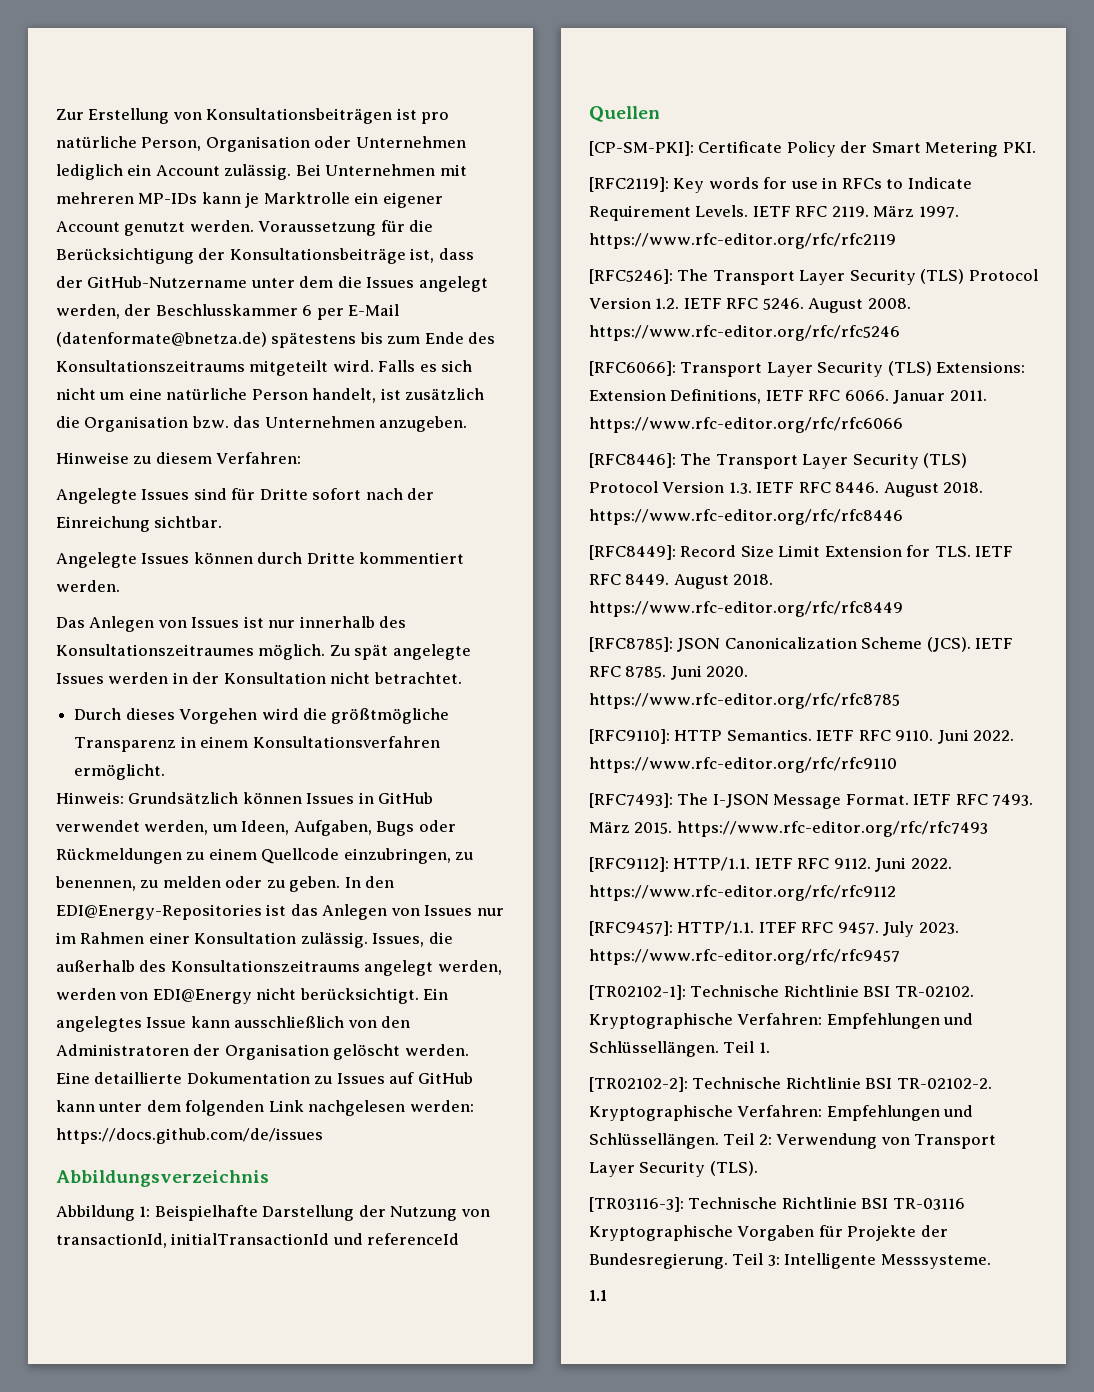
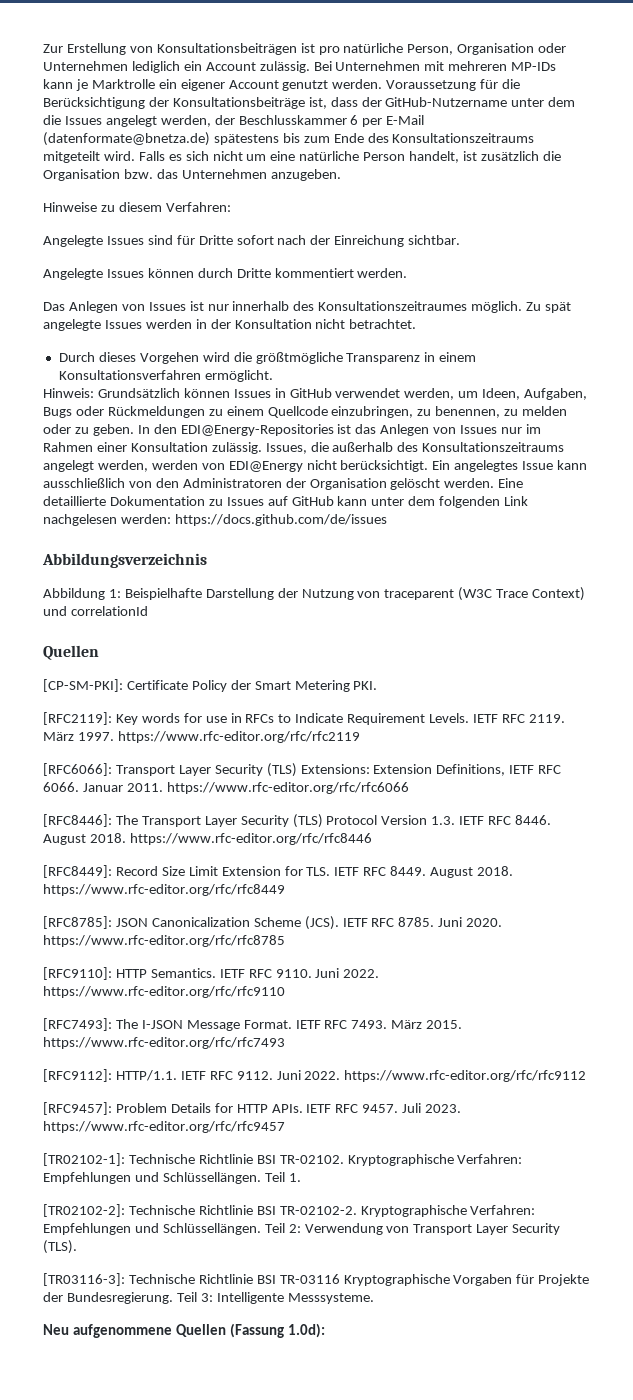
- Abbildung 1: Beispielhafte Darstellung der Nutzung von transactionId, initialTransactionId und referenceId
+ Abbildung 1: Beispielhafte Darstellung der Nutzung von traceparent (W3C Trace Context) und correlationId
- [RFC5246]: The Transport Layer Security (TLS) Protocol Version 1.2. IETF RFC 5246. August 2008. https://www.rfc-editor.org/rfc/rfc5246
- [RFC9457]: HTTP/1.1. ITEF RFC 9457.
+ [RFC9457]: Problem Details for HTTP APIs. IETF RFC 9457.
- July 2023. https://www.rfc-editor.org/rfc/rfc9457
+ Juli 2023. https://www.rfc-editor.org/rfc/rfc9457
- 1.1
+ Neu aufgenommene Quellen (Fassung 1.0d):

